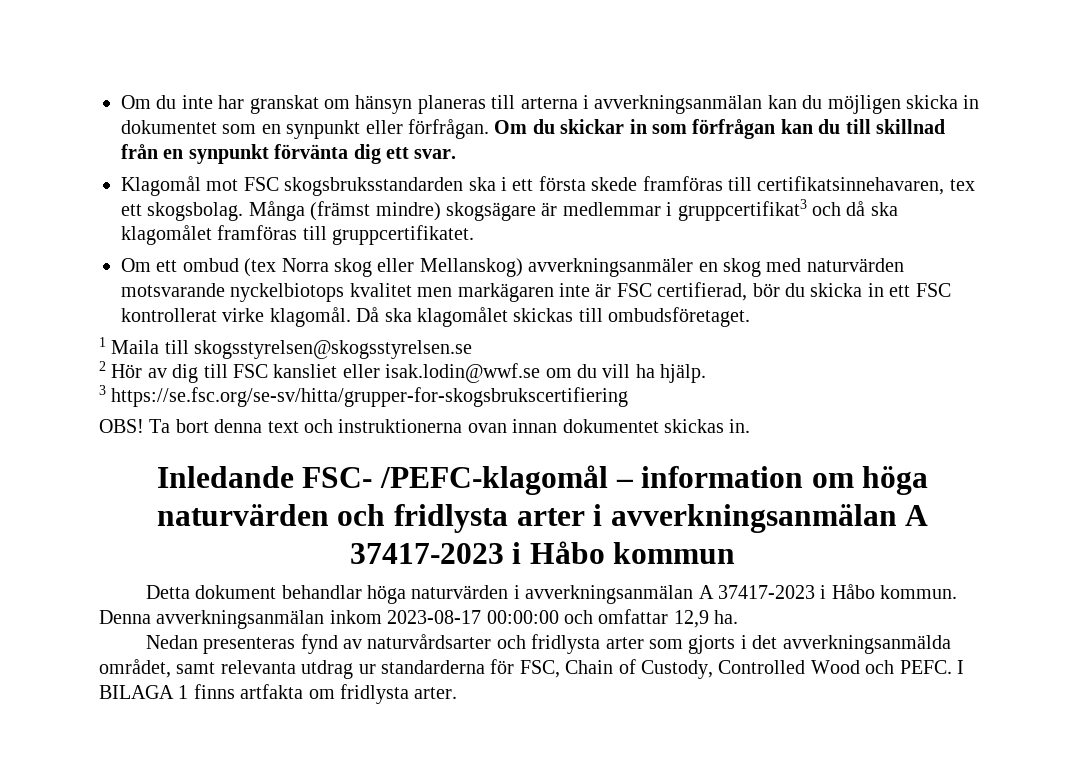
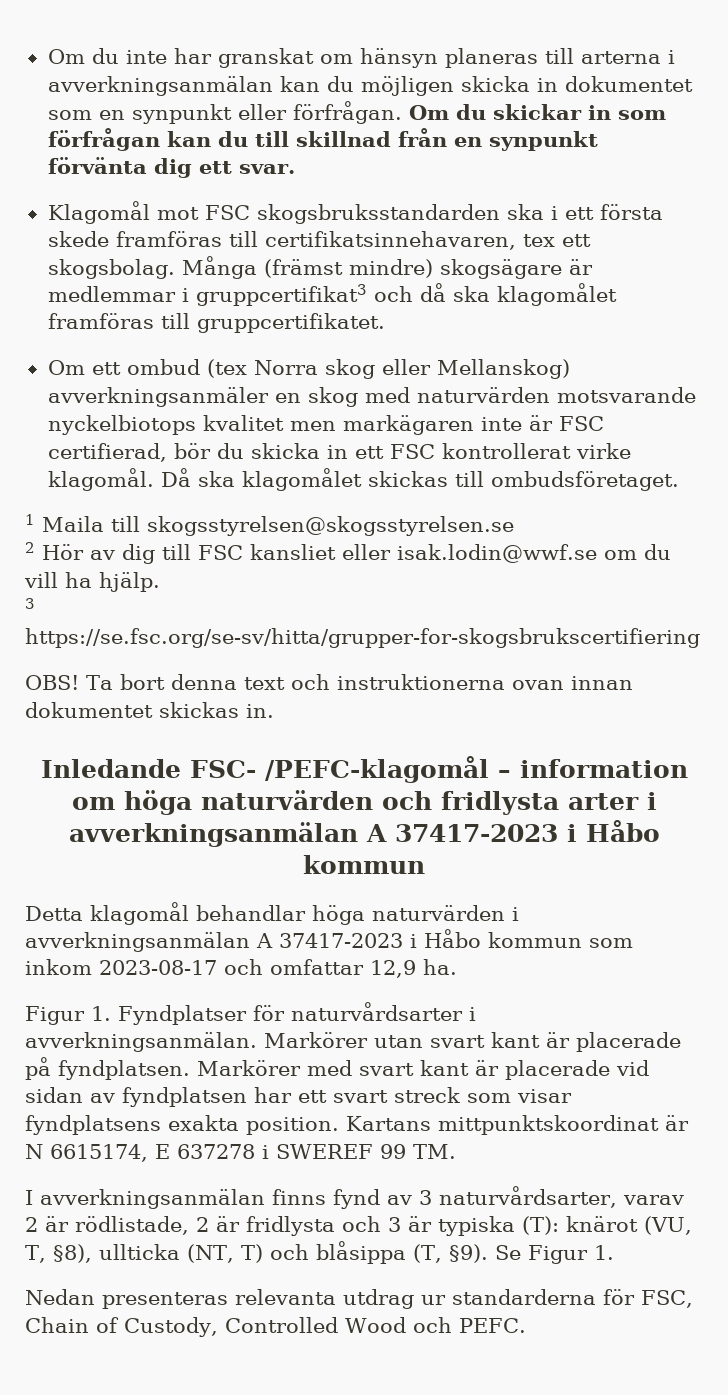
- Detta dokument behandlar höga naturvärden i avverkningsanmälan A 37417-2023 i Håbo kommun. Denna avverkningsanmälan inkom 2023-08-17 00:00:00 och omfattar 12,9 ha.
+ Detta klagomål behandlar höga naturvärden i avverkningsanmälan A 37417-2023 i Håbo kommun som inkom 2023-08-17 och omfattar 12,9 ha.
- Nedan presenteras fynd av naturvårdsarter och fridlysta arter som gjorts i det avverkningsanmälda området, samt relevanta utdrag ur standarderna för FSC, Chain of Custody, Controlled Wood och PEFC. I BILAGA 1 finns artfakta om fridlysta arter.
+ Figur 1. Fyndplatser för naturvårdsarter i avverkningsanmälan. Markörer utan svart kant är placerade på fyndplatsen. Markörer med svart kant är placerade vid sidan av fyndplatsen har ett svart streck som visar fyndplatsens exakta position. Kartans mittpunktskoordinat är N 6615174, E 637278 i SWEREF 99 TM.
+ I avverkningsanmälan finns fynd av 3 naturvårdsarter, varav 2 är rödlistade, 2 är fridlysta och 3 är typiska (T): knärot (VU, T, §8), ullticka (NT, T) och blåsippa (T, §9). Se Figur 1.
+ Nedan presenteras relevanta utdrag ur standarderna för FSC, Chain of Custody, Controlled Wood och PEFC.

